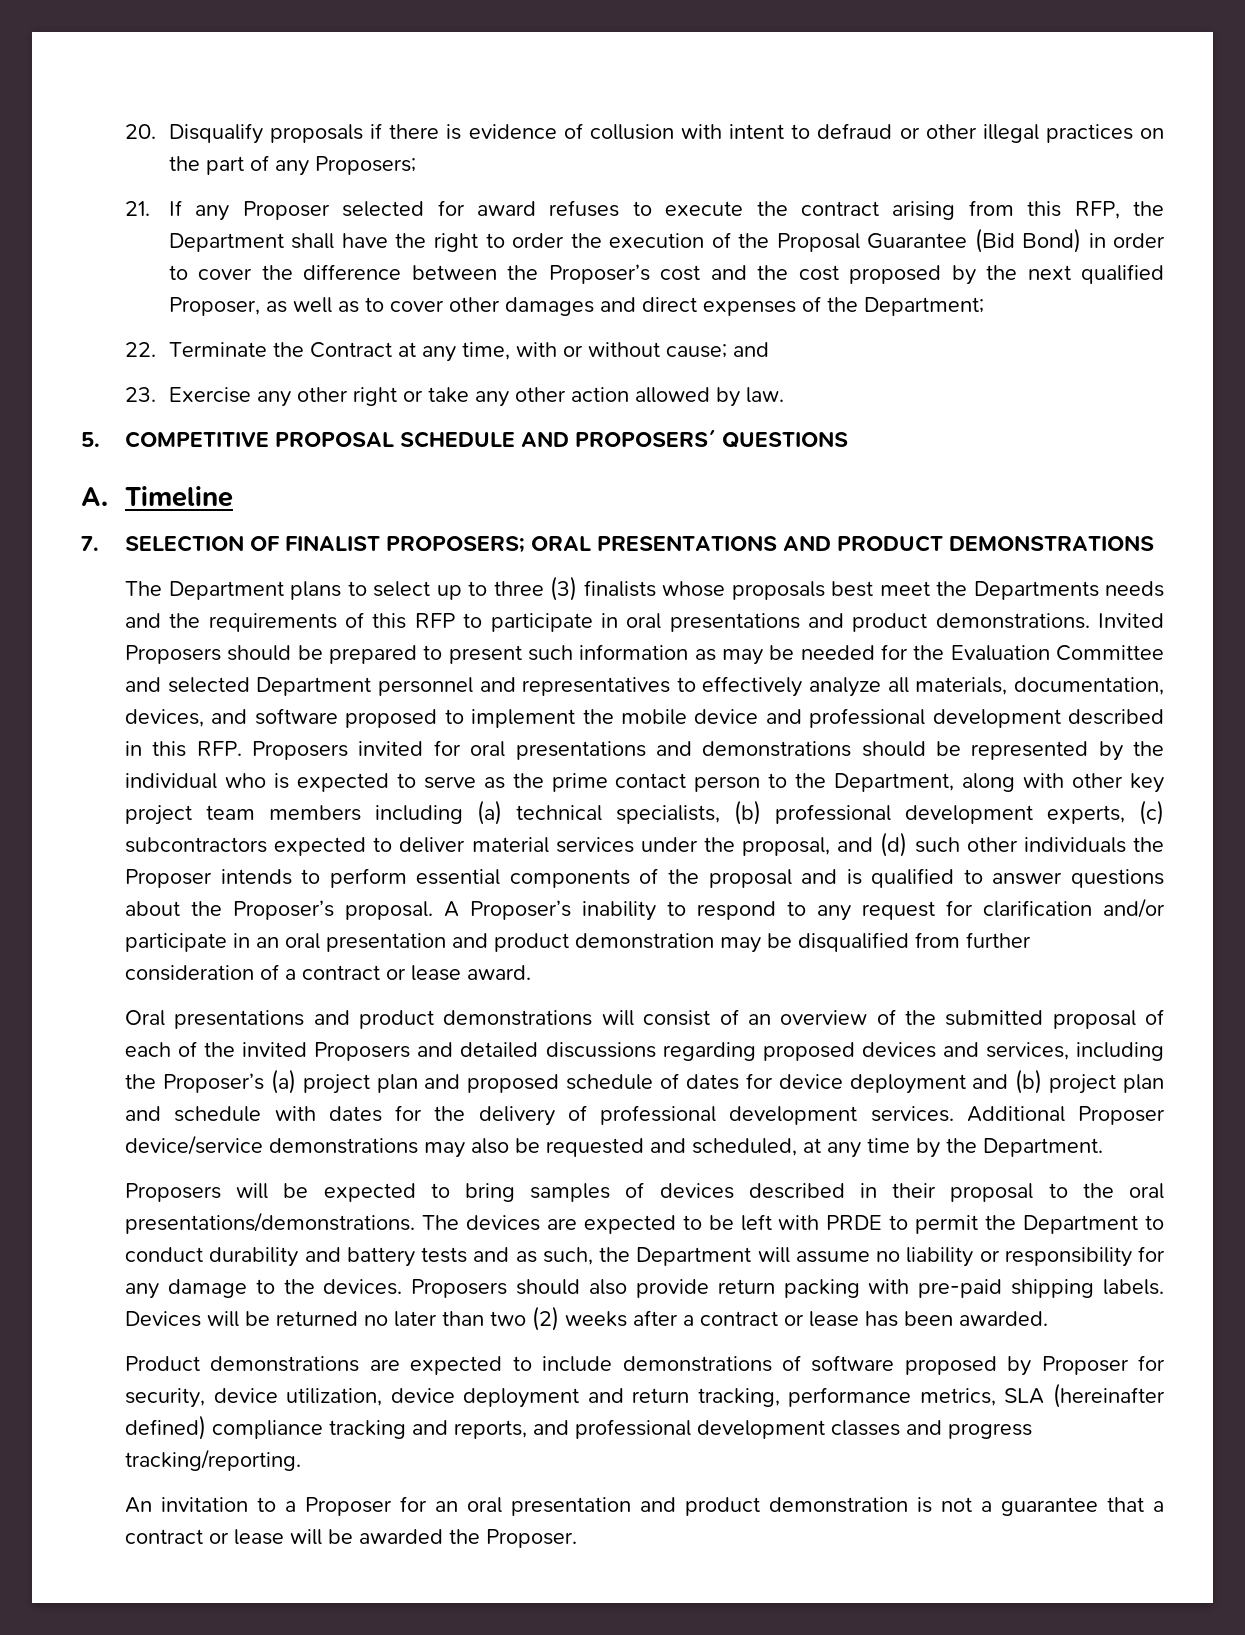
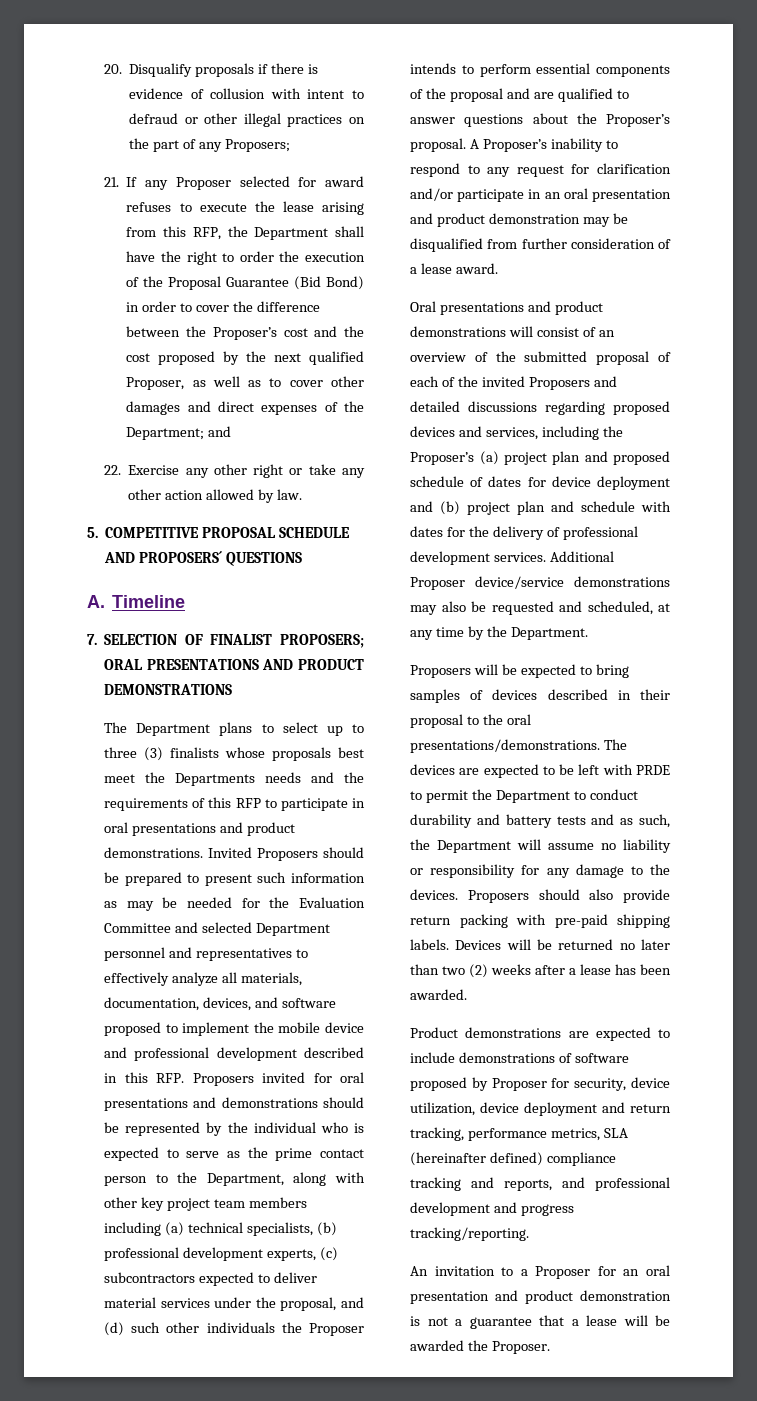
- 21. If any Proposer selected for award refuses to execute the contract arising from this RFP, the Department shall have the right to order the execution of the Proposal Guarantee (Bid Bond) in order to cover the difference between the Proposer’s cost and the cost proposed by the next qualified Proposer, as well as to cover other damages and direct expenses of the Department;
- 22. Terminate the Contract at any time, with or without cause;
+ 21. If any Proposer selected for award refuses to execute the lease arising from this RFP, the Department shall have the right to order the execution of the Proposal Guarantee (Bid Bond) in order to cover the difference between the Proposer’s cost and the cost proposed by the next qualified Proposer, as well as to cover other damages and direct expenses of the Department;
- 23. Exercise any other right or take any other action allowed by law.
+ 22. Exercise any other right or take any other action allowed by law.
- Invited Proposers should be prepared to present such information as may be needed for the Evaluation Committee and selected Department personnel and representatives to effectively analyze all materials, documentation, devices, and software proposed to implement the mobile device and professional development described in this RFP. Proposers invited for oral presentations and demonstrations should be represented by the individual who is expected to serve as the prime contact person to the Department, along with other key project team members including (a) technical specialists, (b) professional development experts, (c) subcontractors expected to deliver material services under the proposal, and (d) such other individuals the Proposer intends to perform essential components of the proposal and is qualified to answer questions about the Proposer’s proposal.
+ Invited Proposers should be prepared to present such information as may be needed for the Evaluation Committee and selected Department personnel and representatives to effectively analyze all materials, documentation, devices, and software proposed to implement the mobile device and professional development described in this RFP. Proposers invited for oral presentations and demonstrations should be represented by the individual who is expected to serve as the prime contact person to the Department, along with other key project team members including (a) technical specialists, (b) professional development experts, (c) subcontractors expected to deliver material services under the proposal, and (d) such other individuals the Proposer intends to perform essential components of the proposal and are qualified to answer questions about the Proposer’s proposal.
- A Proposer’s inability to respond to any request for clarification and/or participate in an oral presentation and product demonstration may be disqualified from further consideration of a contract or lease award.
+ A Proposer’s inability to respond to any request for clarification and/or participate in an oral presentation and product demonstration may be disqualified from further consideration of a lease award.
- Devices will be returned no later than two (2) weeks after a contract or lease has been awarded.
+ Devices will be returned no later than two (2) weeks after a lease has been awarded.
- Product demonstrations are expected to include demonstrations of software proposed by Proposer for security, device utilization, device deployment and return tracking, performance metrics, SLA (hereinafter defined) compliance tracking and reports, and professional development classes and progress tracking/reporting.
+ Product demonstrations are expected to include demonstrations of software proposed by Proposer for security, device utilization, device deployment and return tracking, performance metrics, SLA (hereinafter defined) compliance tracking and reports, and professional development and progress tracking/reporting.
- An invitation to a Proposer for an oral presentation and product demonstration is not a guarantee that a contract or lease will be awarded the Proposer.
+ An invitation to a Proposer for an oral presentation and product demonstration is not a guarantee that a lease will be awarded the Proposer.

